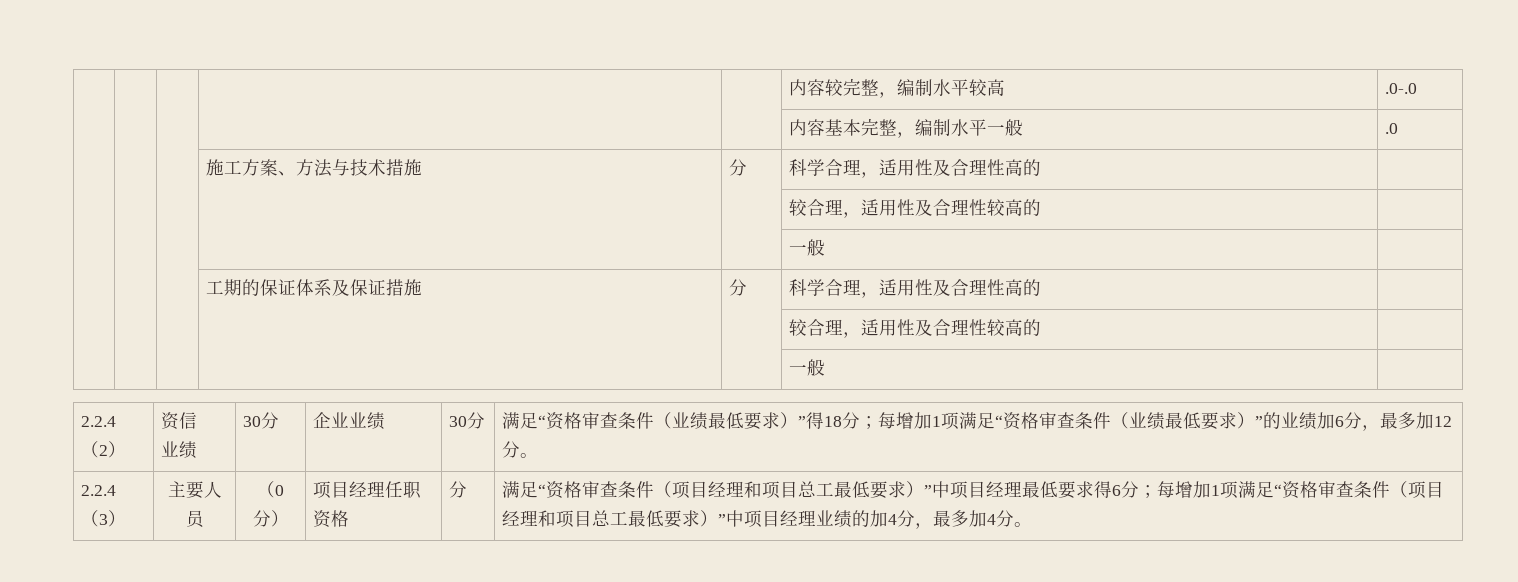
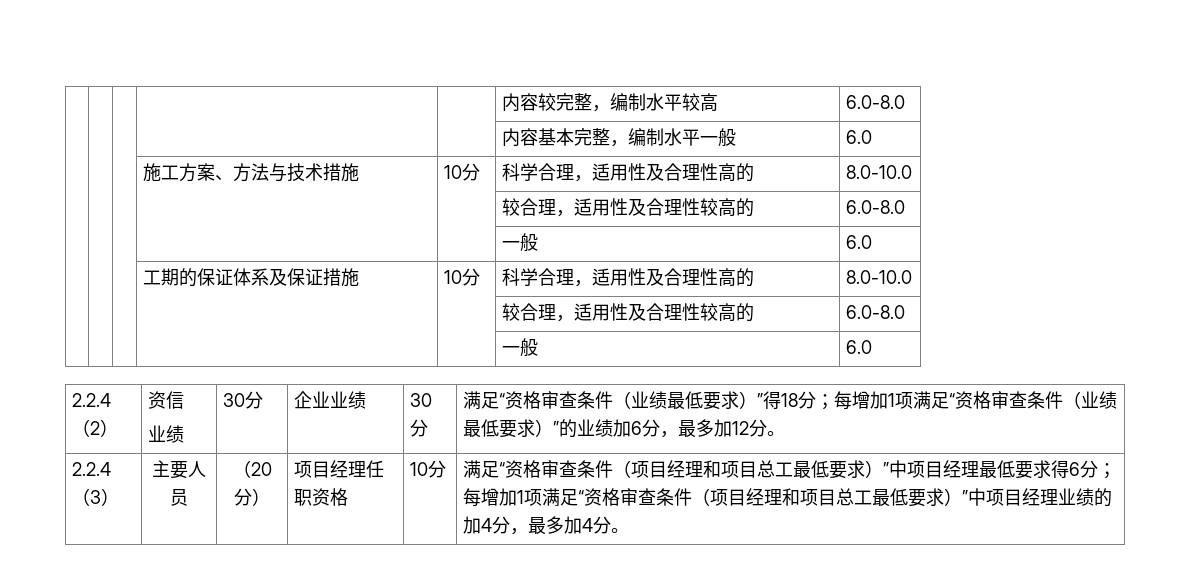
- | | | | | 内容较完整，编制水平较高 | .0-.0
+ | | | | | 内容较完整，编制水平较高 | 6.0-8.0
- | | | | | 内容基本完整，编制水平一般 | .0
+ | | | | | 内容基本完整，编制水平一般 | 6.0
- | | | 施工方案、方法与技术措施 | 分 | 科学合理，适用性及合理性高的 |
- | | | | | 较合理，适用性及合理性较高的 |
- | | | | | 一般 |
+ | | | 施工方案、方法与技术措施 | 10分 | 科学合理，适用性及合理性高的 | 8.0-10.0
+ | | | | | 较合理，适用性及合理性较高的 | 6.0-8.0
+ | | | | | 一般 | 6.0
- | | | 工期的保证体系及保证措施 | 分 | 科学合理，适用性及合理性高的 |
- | | | | | 较合理，适用性及合理性较高的 |
- | | | | | 一般 |
+ | | | 工期的保证体系及保证措施 | 10分 | 科学合理，适用性及合理性高的 | 8.0-10.0
+ | | | | | 较合理，适用性及合理性较高的 | 6.0-8.0
+ | | | | | 一般 | 6.0
- （0分）
+ （20分）
- 项目经理任职资格 | 分
+ 项目经理任职资格 | 10分

